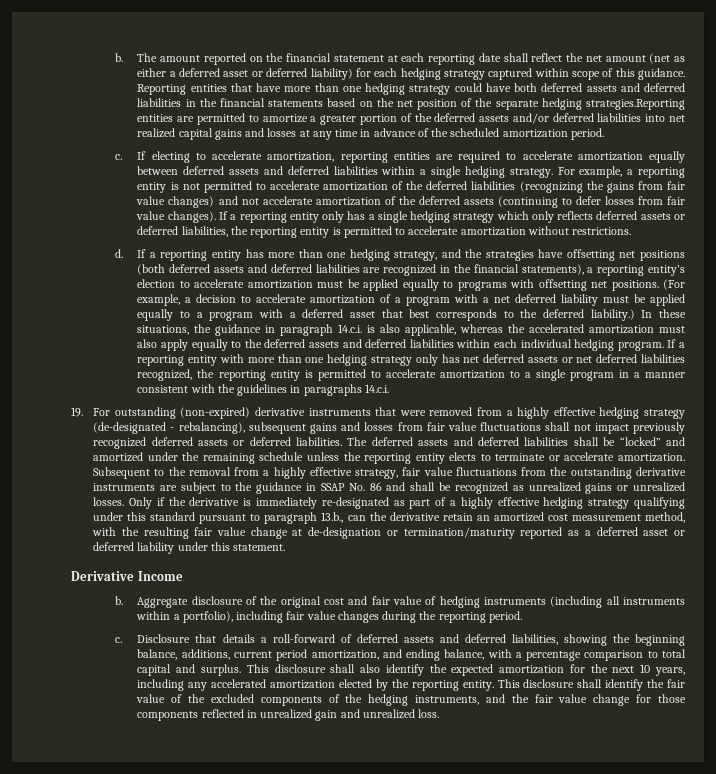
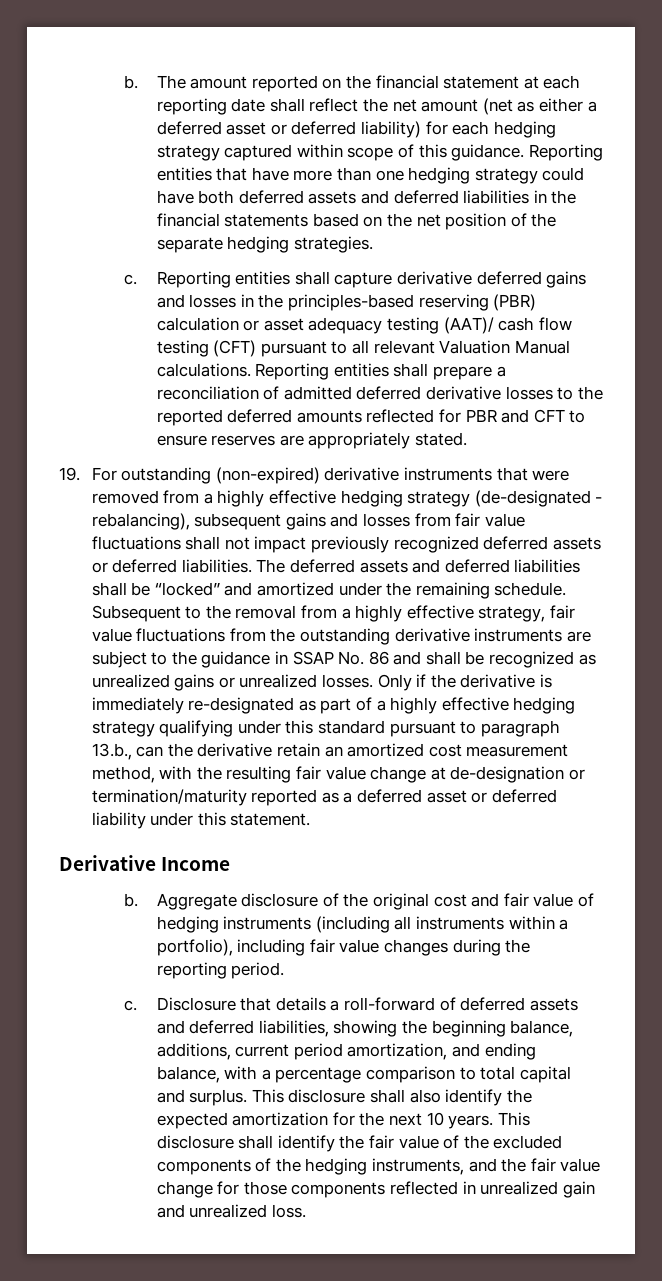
- Reporting entities that have more than one hedging strategy could have both deferred assets and deferred liabilities in the financial statements based on the net position of the separate hedging strategies.Reporting entities are permitted to amortize a greater portion of the deferred assets and/or deferred liabilities into net realized capital gains and losses at any time in advance of the scheduled amortization period.
- c. If electing to accelerate amortization, reporting entities are required to accelerate amortization equally between deferred assets and deferred liabilities within a single hedging strategy. For example, a reporting entity is not permitted to accelerate amortization of the deferred liabilities (recognizing the gains from fair value changes) and not accelerate amortization of the deferred assets (continuing to defer losses from fair value changes). If a reporting entity only has a single hedging strategy which only reflects deferred assets or deferred liabilities, the reporting entity is permitted to accelerate amortization without restrictions.
- d. If a reporting entity has more than one hedging strategy, and the strategies have offsetting net positions (both deferred assets and deferred liabilities are recognized in the financial statements), a reporting entity’s election to accelerate amortization must be applied equally to programs with offsetting net positions. (For example, a decision to accelerate amortization of a program with a net deferred liability must be applied equally to a program with a deferred asset that best corresponds to the deferred liability.) In these situations, the guidance in paragraph 14.c.i. is also applicable, whereas the accelerated amortization must also apply equally to the deferred assets and deferred liabilities within each individual hedging program. If a reporting entity with more than one hedging strategy only has net deferred assets or net deferred liabilities recognized, the reporting entity is permitted to accelerate amortization to a single program in a manner consistent with the guidelines in paragraphs 14.c.i.
+ Reporting entities that have more than one hedging strategy could have both deferred assets and deferred liabilities in the financial statements based on the net position of the separate hedging strategies.
+ c. Reporting entities shall capture derivative deferred gains and losses in the principles-based reserving (PBR) calculation or asset adequacy testing (AAT)/ cash flow testing (CFT) pursuant to all relevant Valuation Manual calculations. Reporting entities shall prepare a reconciliation of admitted deferred derivative losses to the reported deferred amounts reflected for PBR and CFT to ensure reserves are appropriately stated.
- The deferred assets and deferred liabilities shall be “locked” and amortized under the remaining schedule unless the reporting entity elects to terminate or accelerate amortization.
+ The deferred assets and deferred liabilities shall be “locked” and amortized under the remaining schedule.
- This disclosure shall also identify the expected amortization for the next 10 years, including any accelerated amortization elected by the reporting entity.
+ This disclosure shall also identify the expected amortization for the next 10 years.

